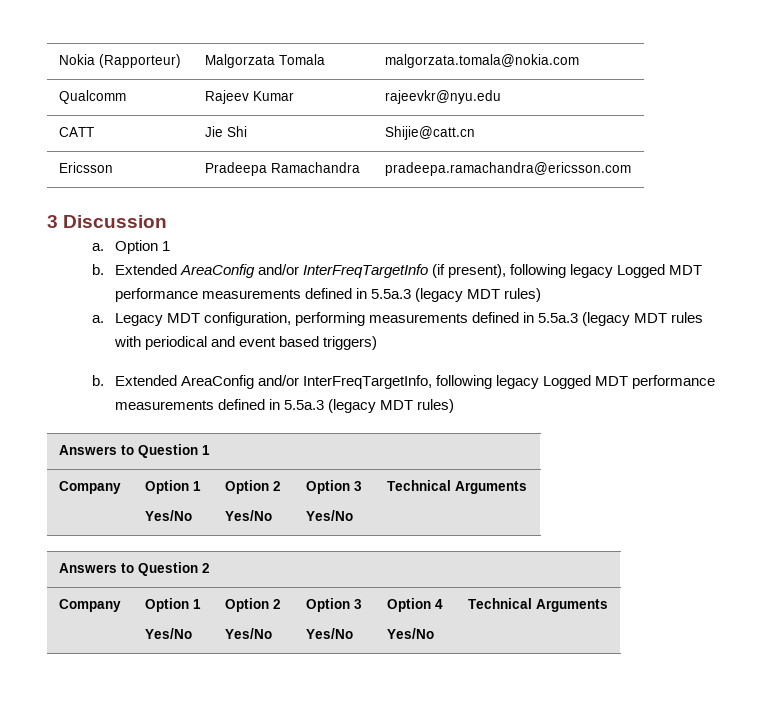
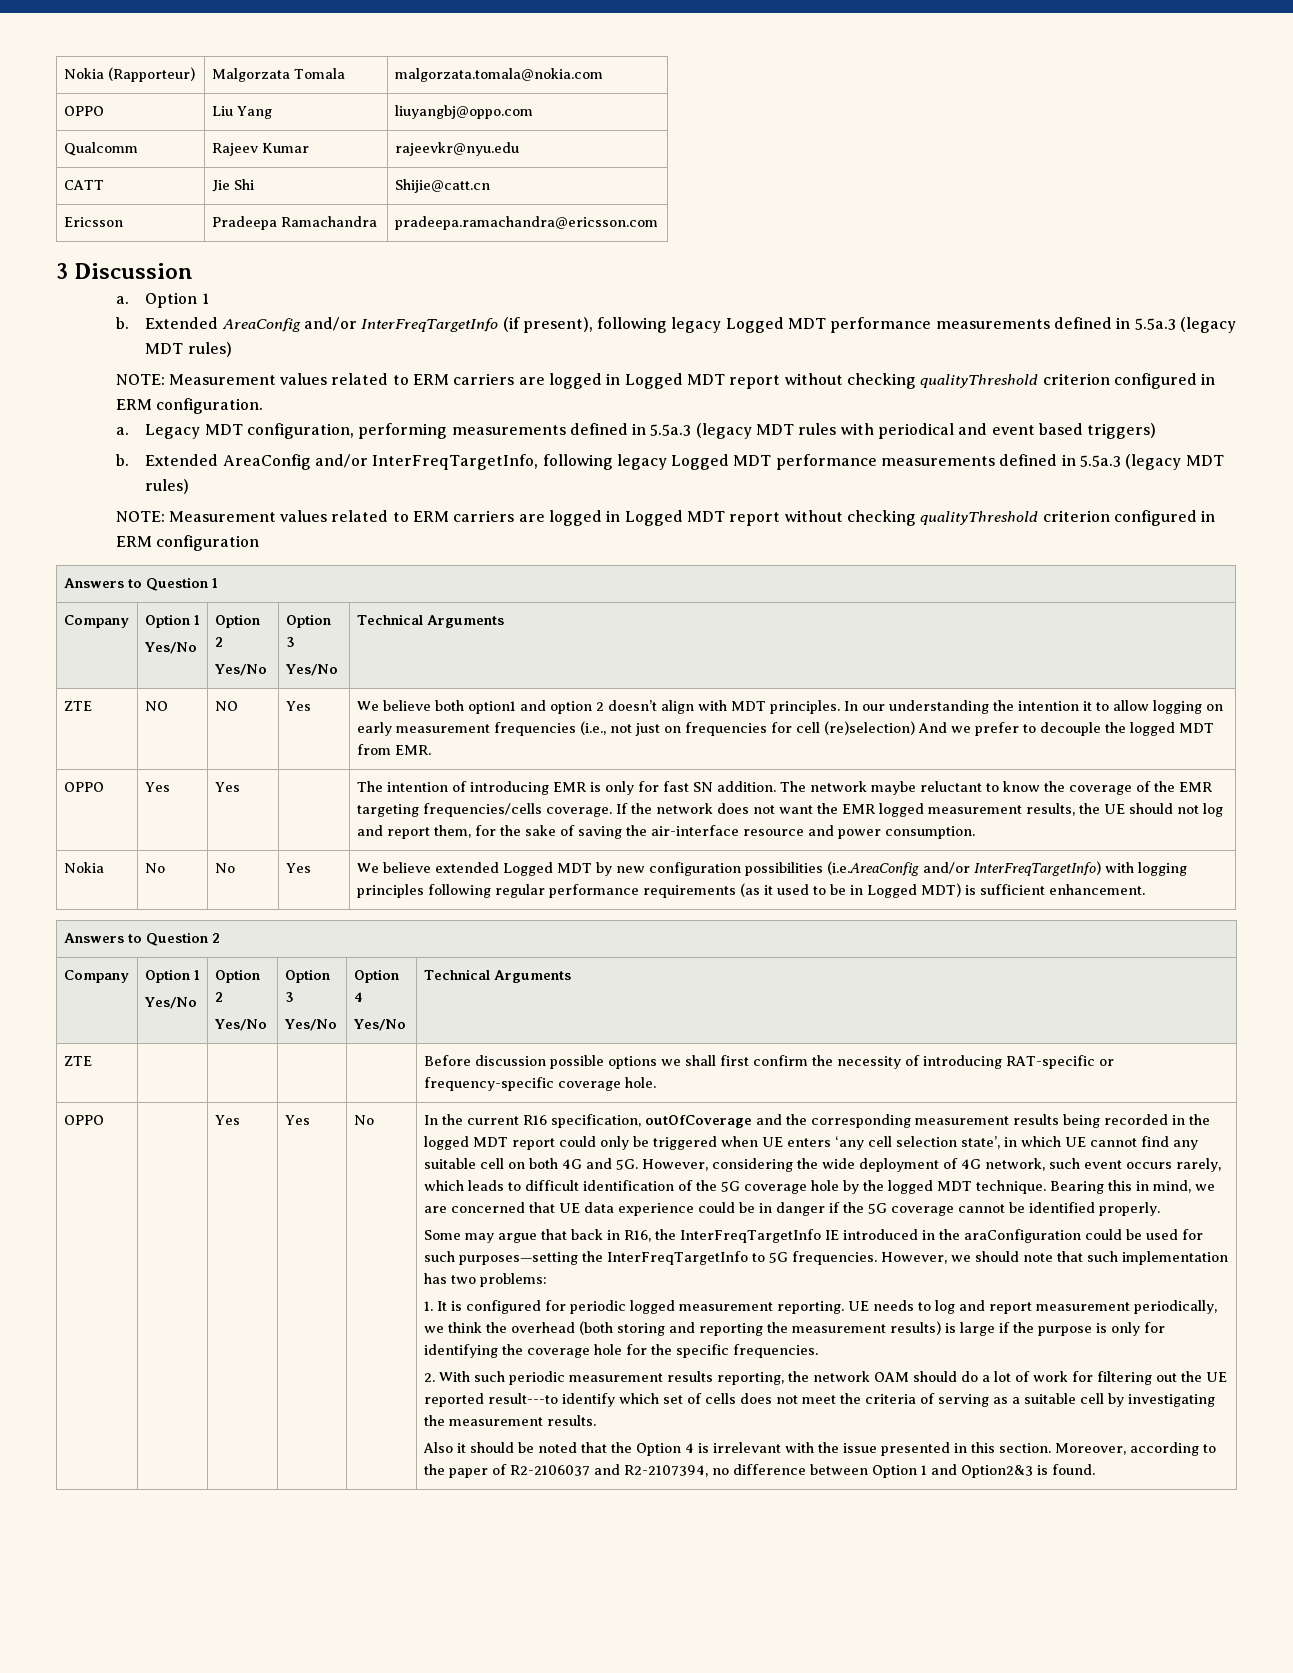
+ OPPO | Liu Yang | liuyangbj@oppo.com
+ NOTE: Measurement values related to ERM carriers are logged in Logged MDT report without checking qualityThreshold criterion configured in ERM configuration.
+ NOTE: Measurement values related to ERM carriers are logged in Logged MDT report without checking qualityThreshold criterion configured in ERM configuration
+ ZTE | NO | NO | Yes | We believe both option1 and option 2 doesn’t align with MDT principles. In our understanding the intention it to allow logging on early measurement frequencies (i.e., not just on frequencies for cell (re)selection) And we prefer to decouple the logged MDT from EMR.
+ OPPO | Yes | Yes | | The intention of introducing EMR is only for fast SN addition. The network maybe reluctant to know the coverage of the EMR targeting frequencies/cells coverage. If the network does not want the EMR logged measurement results, the UE should not log and report them, for the sake of saving the air-interface resource and power consumption.
+ Nokia | No | No | Yes | We believe extended Logged MDT by new configuration possibilities (i.e.AreaConfig and/or InterFreqTargetInfo) with logging principles following regular performance requirements (as it used to be in Logged MDT) is sufficient enhancement.
+ ZTE | | | | | Before discussion possible options we shall first confirm the necessity of introducing RAT-specific or frequency-specific coverage hole.
+ OPPO | | Yes | Yes | No | In the current R16 specification, outOfCoverage and the corresponding measurement results being recorded in the logged MDT report could only be triggered when UE enters ‘any cell selection state’, in which UE cannot find any suitable cell on both 4G and 5G. However, considering the wide deployment of 4G network, such event occurs rarely, which leads to difficult identification of the 5G coverage hole by the logged MDT technique. Bearing this in mind, we are concerned that UE data experience could be in danger if the 5G coverage cannot be identified properly.
+ Some may argue that back in R16, the InterFreqTargetInfo IE introduced in the araConfiguration could be used for such purposes—setting the InterFreqTargetInfo to 5G frequencies. However, we should note that such implementation has two problems:
+ 1. It is configured for periodic logged measurement reporting. UE needs to log and report measurement periodically, we think the overhead (both storing and reporting the measurement results) is large if the purpose is only for identifying the coverage hole for the specific frequencies.
+ 2. With such periodic measurement results reporting, the network OAM should do a lot of work for filtering out the UE reported result---to identify which set of cells does not meet the criteria of serving as a suitable cell by investigating the measurement results.
+ Also it should be noted that the Option 4 is irrelevant with the issue presented in this section. Moreover, according to the paper of R2-2106037 and R2-2107394, no difference between Option 1 and Option2&3 is found.

